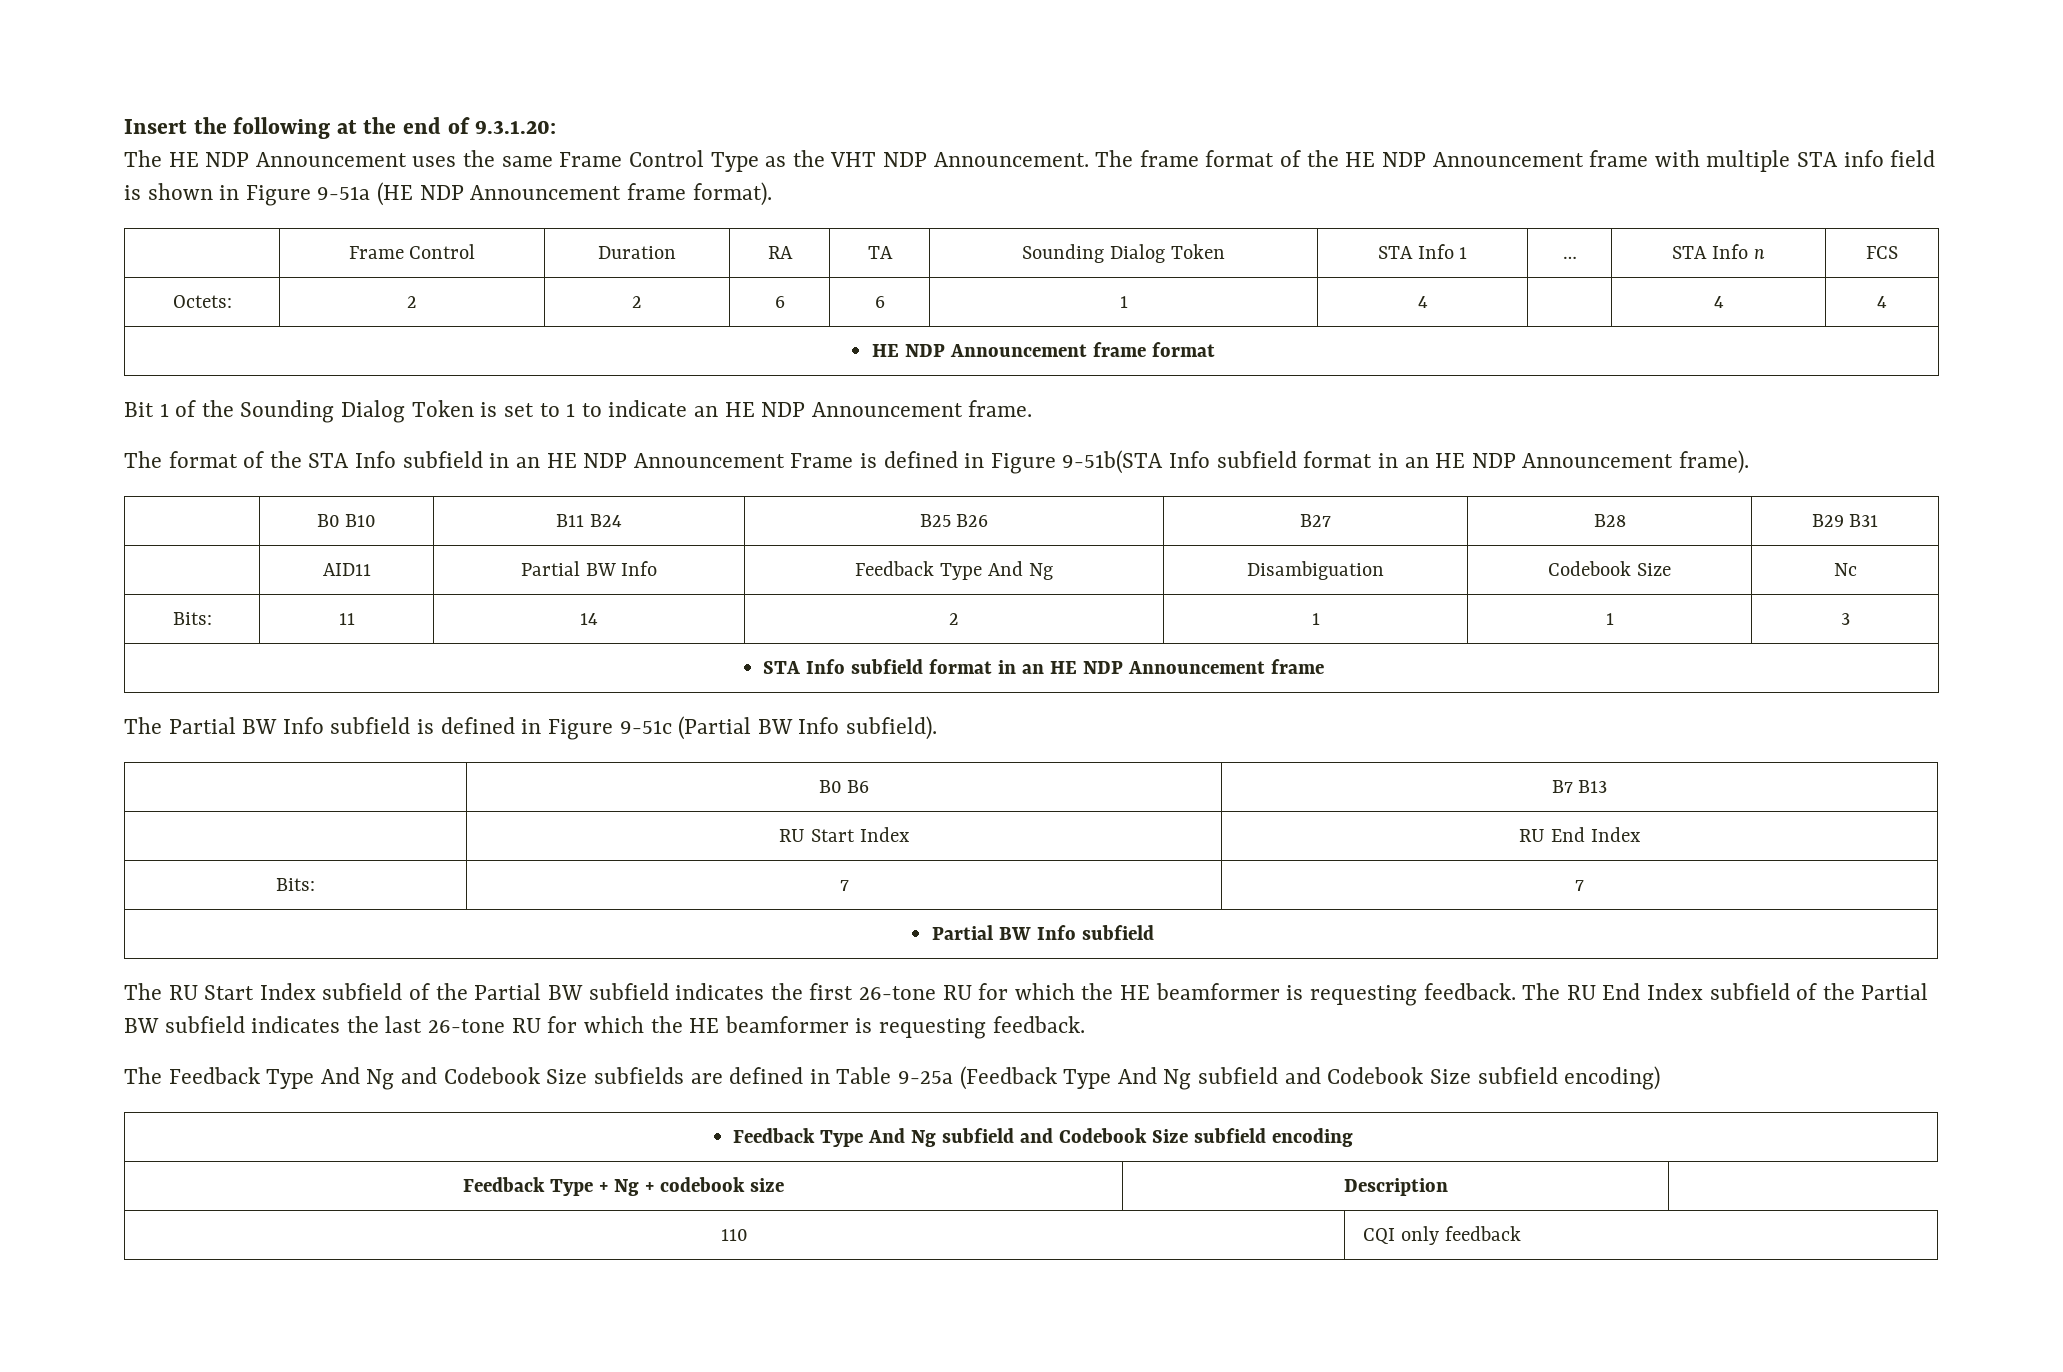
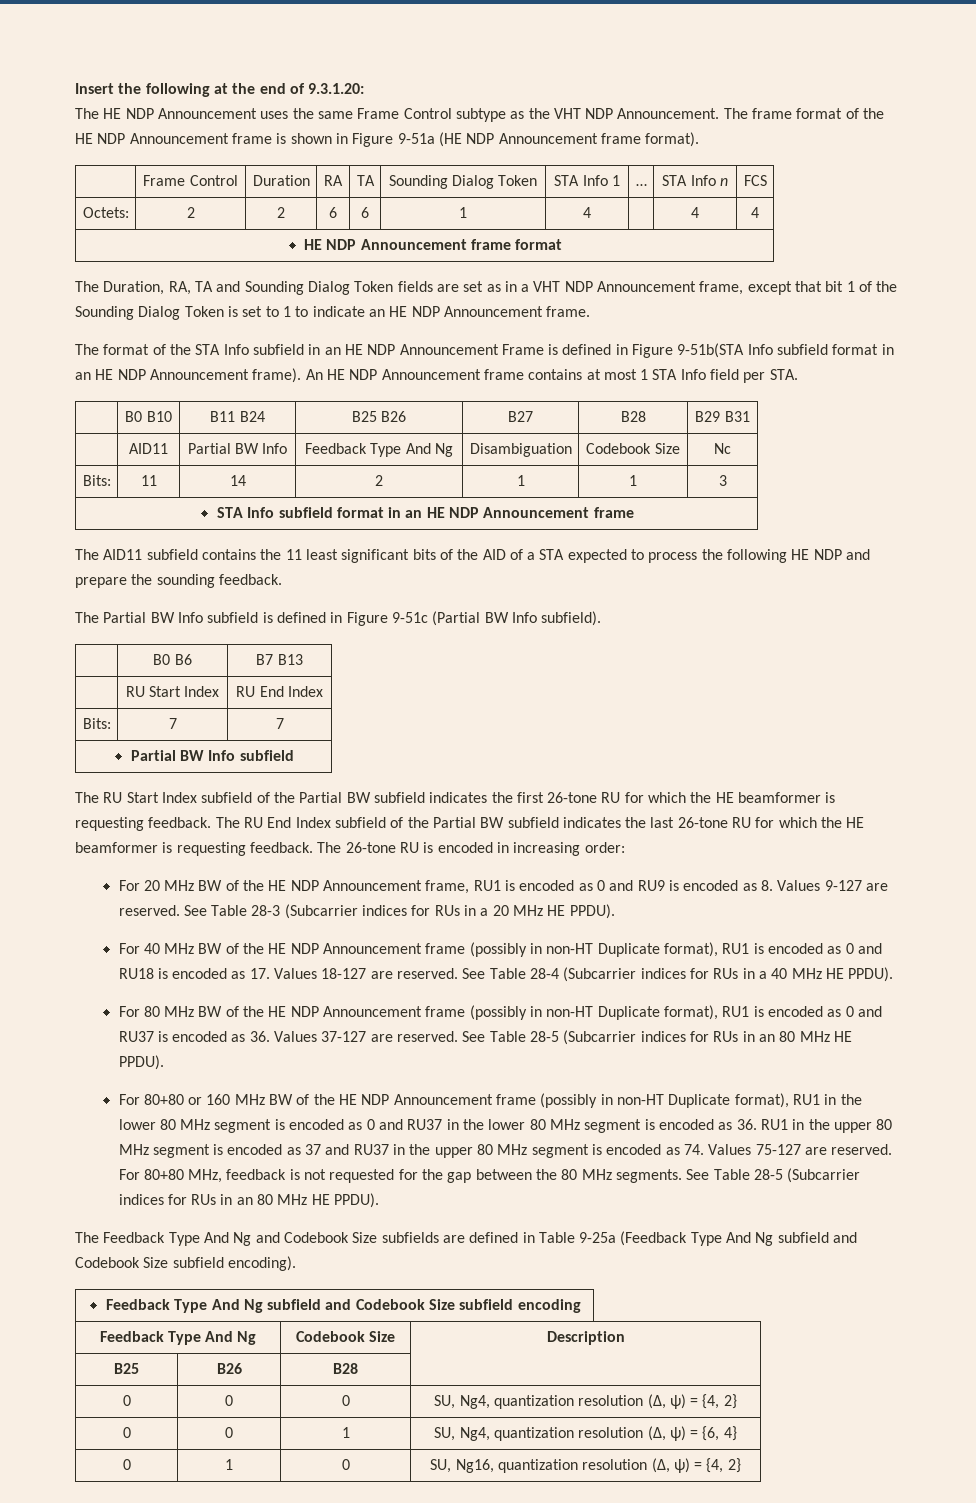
- The HE NDP Announcement uses the same Frame Control Type as the VHT NDP Announcement.
+ The HE NDP Announcement uses the same Frame Control subtype as the VHT NDP Announcement.
- The frame format of the HE NDP Announcement frame with multiple STA info field is shown in Figure 9-51a (HE NDP Announcement frame format).
+ The frame format of the HE NDP Announcement frame is shown in Figure 9-51a (HE NDP Announcement frame format).
- Bit 1 of the Sounding Dialog Token is set to 1 to indicate an HE NDP Announcement frame.
+ The Duration, RA, TA and Sounding Dialog Token fields are set as in a VHT NDP Announcement frame, except that bit 1 of the Sounding Dialog Token is set to 1 to indicate an HE NDP Announcement frame.
+ An HE NDP Announcement frame contains at most 1 STA Info field per STA.
+ The AID11 subfield contains the 11 least significant bits of the AID of a STA expected to process the following HE NDP and prepare the sounding feedback.
+ The 26-tone RU is encoded in increasing order:
+ For 20 MHz BW of the HE NDP Announcement frame, RU1 is encoded as 0 and RU9 is encoded as 8. Values 9-127 are reserved. See Table 28-3 (Subcarrier indices for RUs in a 20 MHz HE PPDU).
+ For 40 MHz BW of the HE NDP Announcement frame (possibly in non-HT Duplicate format), RU1 is encoded as 0 and RU18 is encoded as 17. Values 18-127 are reserved. See Table 28-4 (Subcarrier indices for RUs in a 40 MHz HE PPDU).
+ For 80 MHz BW of the HE NDP Announcement frame (possibly in non-HT Duplicate format), RU1 is encoded as 0 and RU37 is encoded as 36. Values 37-127 are reserved. See Table 28-5 (Subcarrier indices for RUs in an 80 MHz HE PPDU).
+ For 80+80 or 160 MHz BW of the HE NDP Announcement frame (possibly in non-HT Duplicate format), RU1 in the lower 80 MHz segment is encoded as 0 and RU37 in the lower 80 MHz segment is encoded as 36. RU1 in the upper 80 MHz segment is encoded as 37 and RU37 in the upper 80 MHz segment is encoded as 74. Values 75-127 are reserved. For 80+80 MHz, feedback is not requested for the gap between the 80 MHz segments. See Table 28-5 (Subcarrier indices for RUs in an 80 MHz HE PPDU).
- The Feedback Type And Ng and Codebook Size subfields are defined in Table 9-25a (Feedback Type And Ng subfield and Codebook Size subfield encoding)
+ The Feedback Type And Ng and Codebook Size subfields are defined in Table 9-25a (Feedback Type And Ng subfield and Codebook Size subfield encoding).
- Feedback Type + Ng + codebook size | Description
- 110 | CQI only feedback
+ Feedback Type And Ng | Codebook Size | Description
+ B25 | B26 | B28 |
+ 0 | 0 | 0 | SU, Ng4, quantization resolution (∆, ψ) = {4, 2}
+ 0 | 0 | 1 | SU, Ng4, quantization resolution (∆, ψ) = {6, 4}
+ 0 | 1 | 0 | SU, Ng16, quantization resolution (∆, ψ) = {4, 2}

